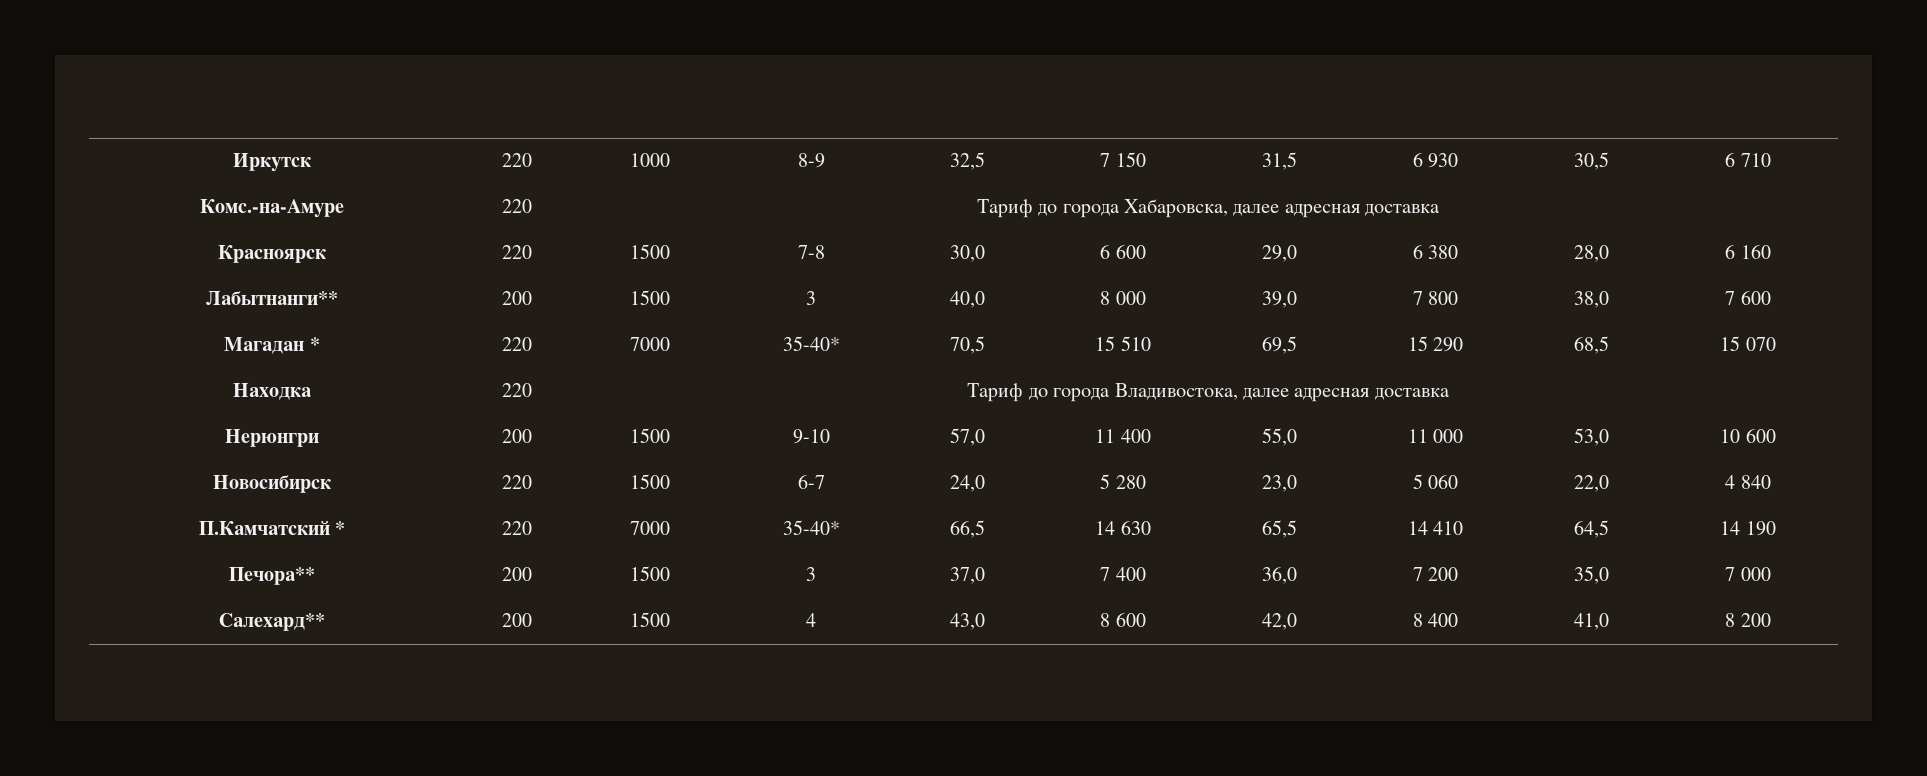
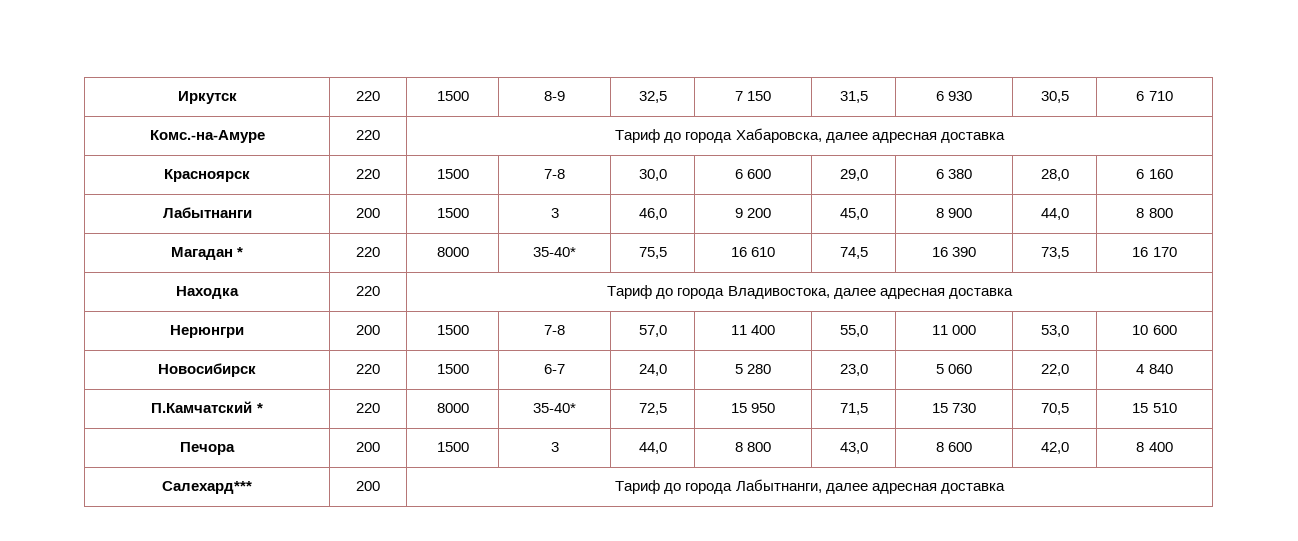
- Иркутск | 220 | 1000 | 8-9 | 32,5 | 7 150 | 31,5 | 6 930 | 30,5 | 6 710
+ Иркутск | 220 | 1500 | 8-9 | 32,5 | 7 150 | 31,5 | 6 930 | 30,5 | 6 710
- Лабытнанги** | 200 | 1500 | 3 | 40,0 | 8 000 | 39,0 | 7 800 | 38,0 | 7 600
+ Лабытнанги | 200 | 1500 | 3 | 46,0 | 9 200 | 45,0 | 8 900 | 44,0 | 8 800
- Магадан * | 220 | 7000 | 35-40* | 70,5 | 15 510 | 69,5 | 15 290 | 68,5 | 15 070
+ Магадан * | 220 | 8000 | 35-40* | 75,5 | 16 610 | 74,5 | 16 390 | 73,5 | 16 170
- Нерюнгри | 200 | 1500 | 9-10 | 57,0 | 11 400 | 55,0 | 11 000 | 53,0 | 10 600
+ Нерюнгри | 200 | 1500 | 7-8 | 57,0 | 11 400 | 55,0 | 11 000 | 53,0 | 10 600
- П.Камчатский * | 220 | 7000 | 35-40* | 66,5 | 14 630 | 65,5 | 14 410 | 64,5 | 14 190
- Печора** | 200 | 1500 | 3 | 37,0 | 7 400 | 36,0 | 7 200 | 35,0 | 7 000
- Салехард** | 200 | 1500 | 4 | 43,0 | 8 600 | 42,0 | 8 400 | 41,0 | 8 200
+ П.Камчатский * | 220 | 8000 | 35-40* | 72,5 | 15 950 | 71,5 | 15 730 | 70,5 | 15 510
+ Печора | 200 | 1500 | 3 | 44,0 | 8 800 | 43,0 | 8 600 | 42,0 | 8 400
+ Салехард*** | 200 | Тариф до города Лабытнанги, далее адресная доставка

